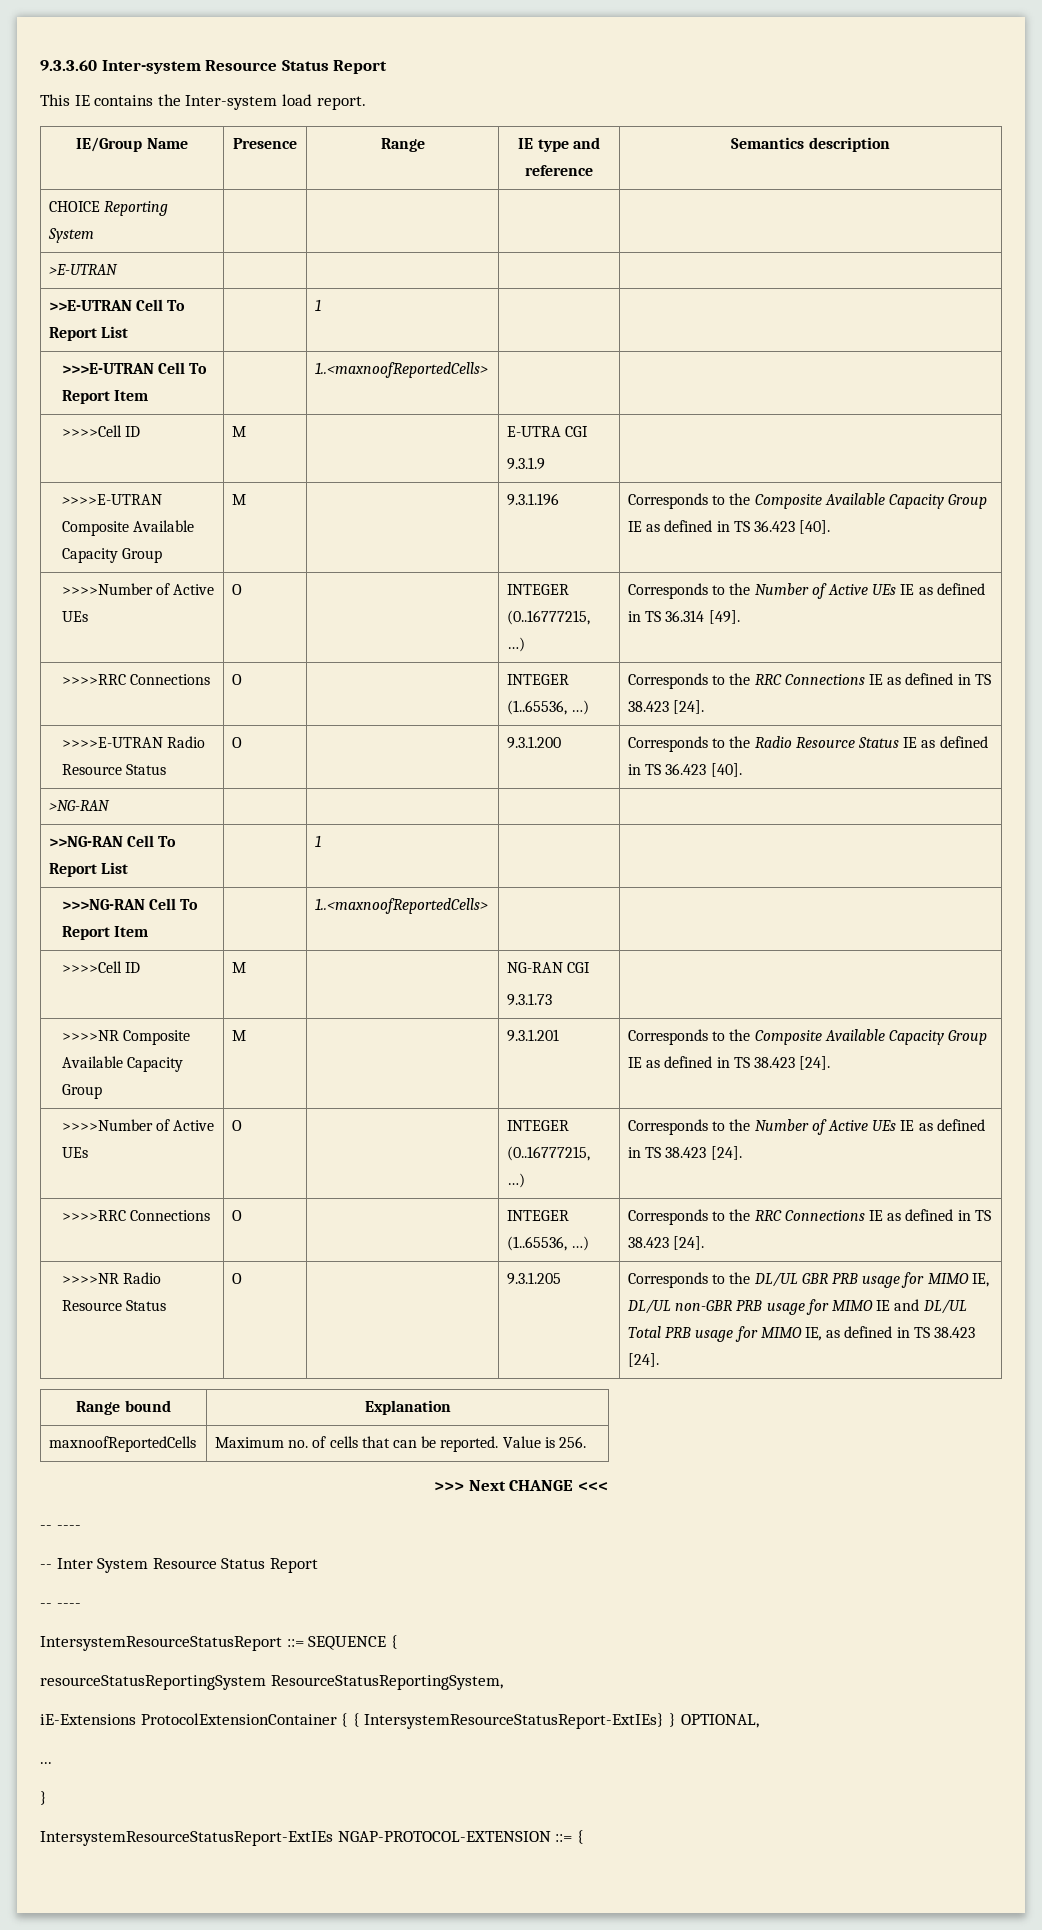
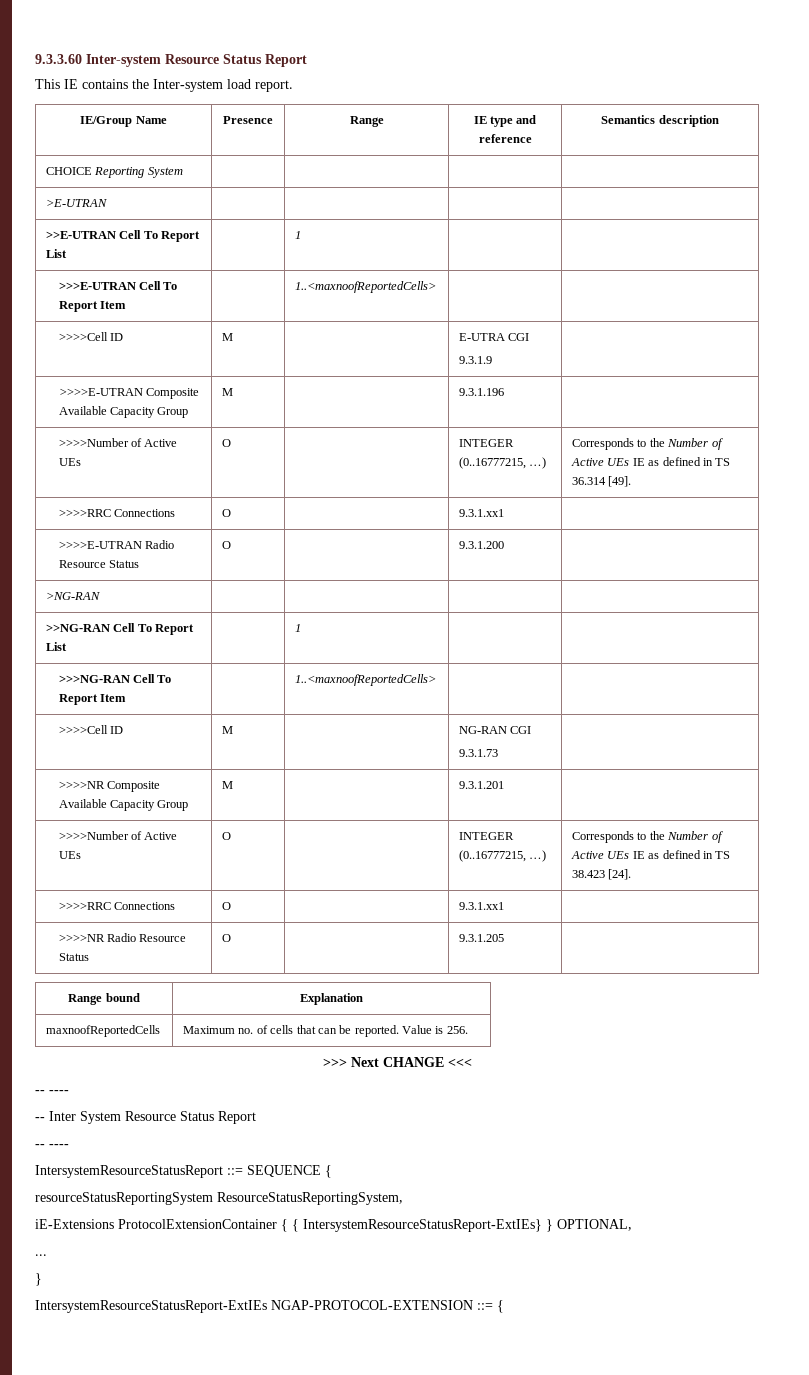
- >>>>E-UTRAN Composite Available Capacity Group | M | | 9.3.1.196 | Corresponds to the Composite Available Capacity Group IE as defined in TS 36.423 [40].
+ >>>>E-UTRAN Composite Available Capacity Group | M | | 9.3.1.196 |
  >>>>Number of Active UEs | O | | INTEGER (0..16777215, …) | Corresponds to the Number of Active UEs IE as defined in TS 36.314 [49].
- >>>>RRC Connections | O | | INTEGER (1..65536, …) | Corresponds to the RRC Connections IE as defined in TS 38.423 [24].
+ >>>>RRC Connections | O | | 9.3.1.xx1 |
- >>>>E-UTRAN Radio Resource Status | O | | 9.3.1.200 | Corresponds to the Radio Resource Status IE as defined in TS 36.423 [40].
+ >>>>E-UTRAN Radio Resource Status | O | | 9.3.1.200 |
- >>>>NR Composite Available Capacity Group | M | | 9.3.1.201 | Corresponds to the Composite Available Capacity Group IE as defined in TS 38.423 [24].
+ >>>>NR Composite Available Capacity Group | M | | 9.3.1.201 |
  >>>>Number of Active UEs | O | | INTEGER (0..16777215, …) | Corresponds to the Number of Active UEs IE as defined in TS 38.423 [24].
- >>>>RRC Connections | O | | INTEGER (1..65536, …) | Corresponds to the RRC Connections IE as defined in TS 38.423 [24].
+ >>>>RRC Connections | O | | 9.3.1.xx1 |
- >>>>NR Radio Resource Status | O | | 9.3.1.205 | Corresponds to the DL/UL GBR PRB usage for MIMO IE, DL/UL non-GBR PRB usage for MIMO IE and DL/UL Total PRB usage for MIMO IE, as defined in TS 38.423 [24].
+ >>>>NR Radio Resource Status | O | | 9.3.1.205 |

